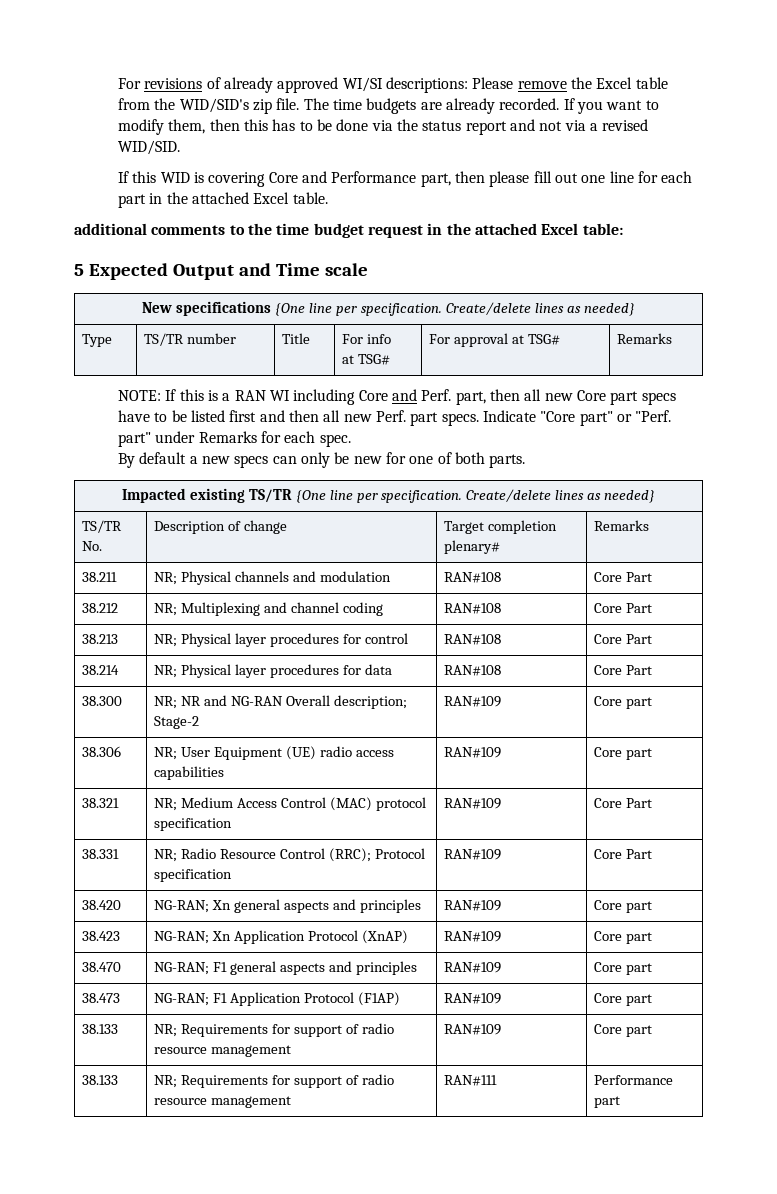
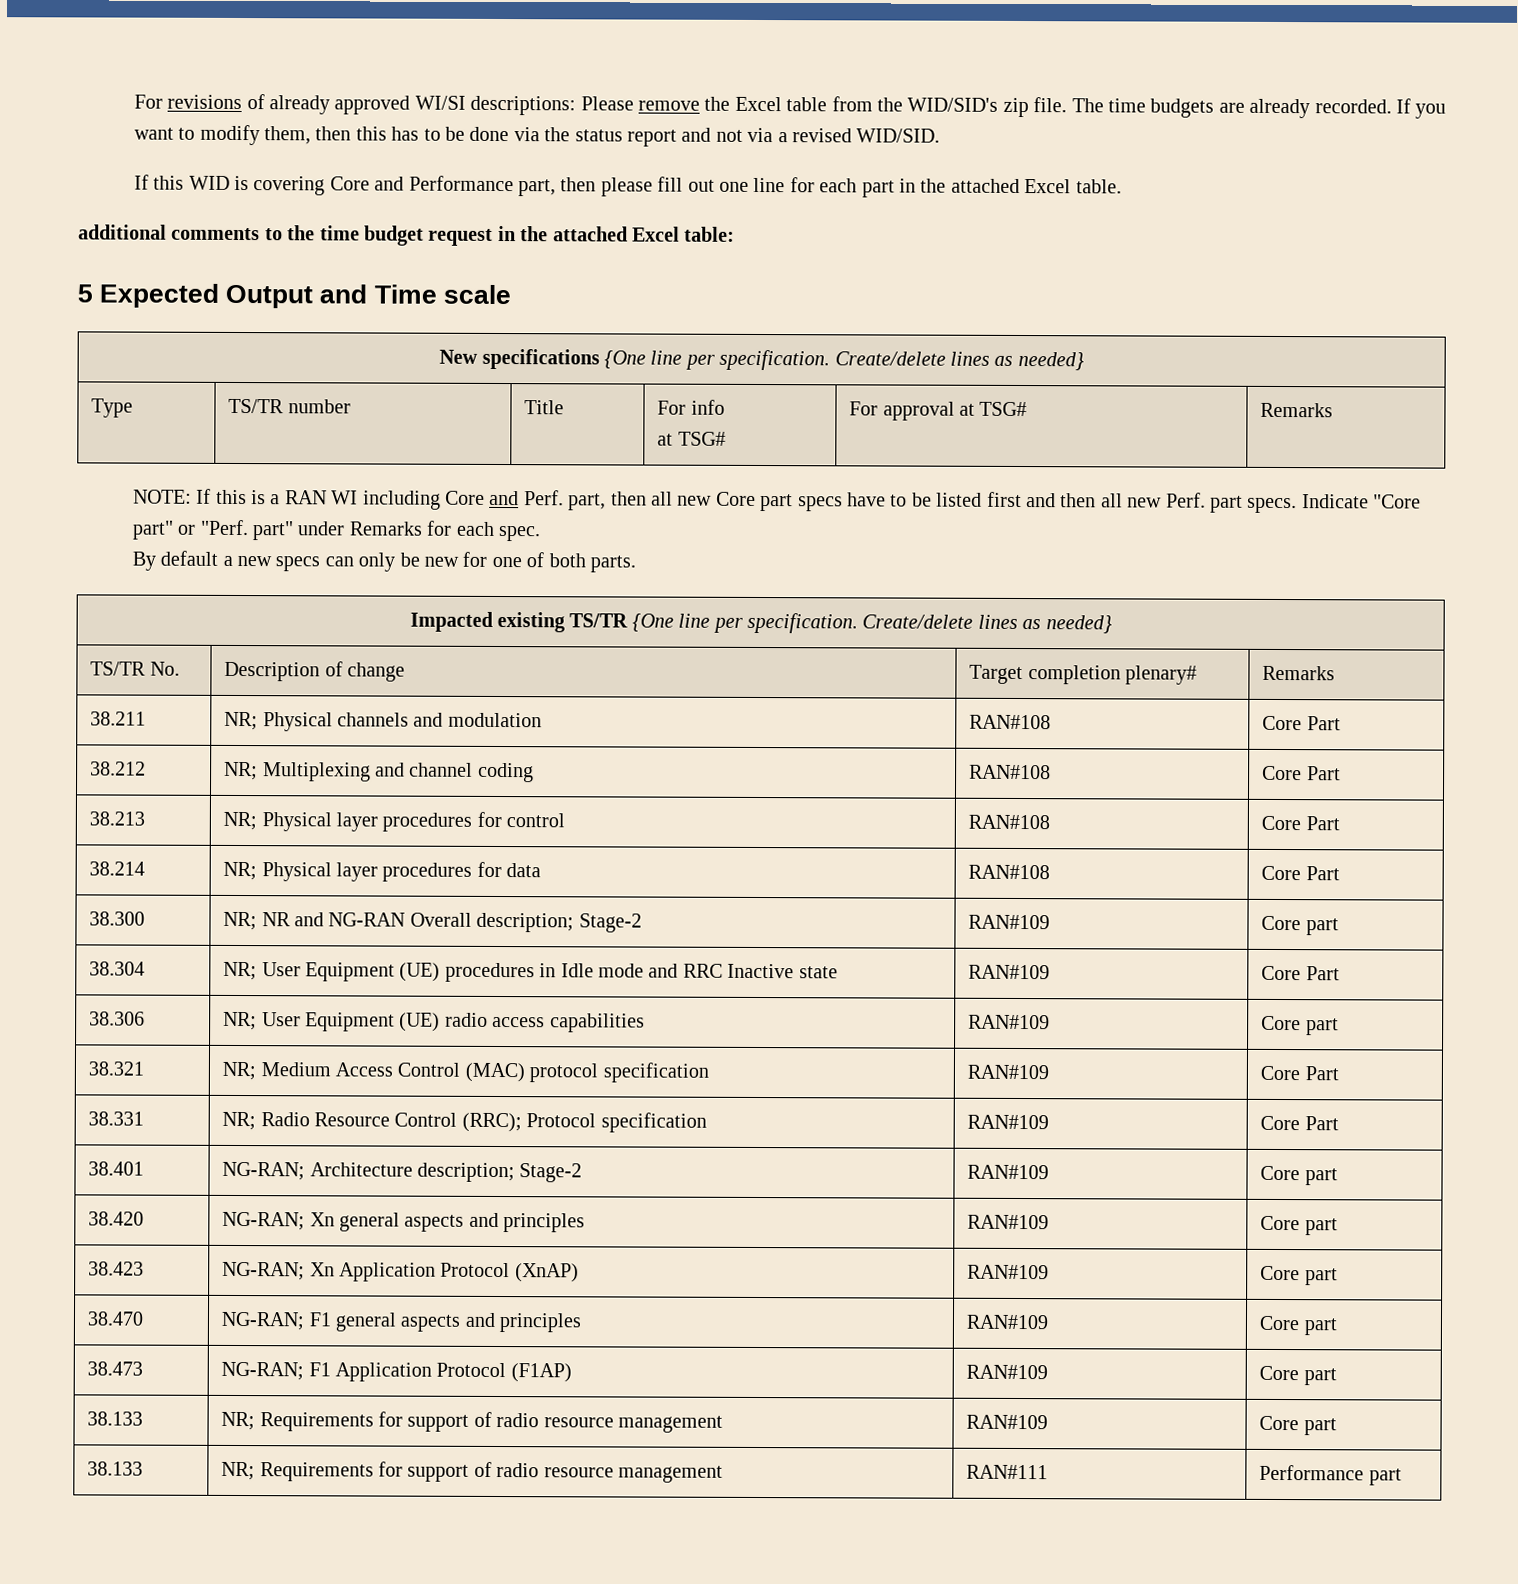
+ 38.304 | NR; User Equipment (UE) procedures in Idle mode and RRC Inactive state | RAN#109 | Core Part
+ 38.401 | NG-RAN; Architecture description; Stage-2 | RAN#109 | Core part

